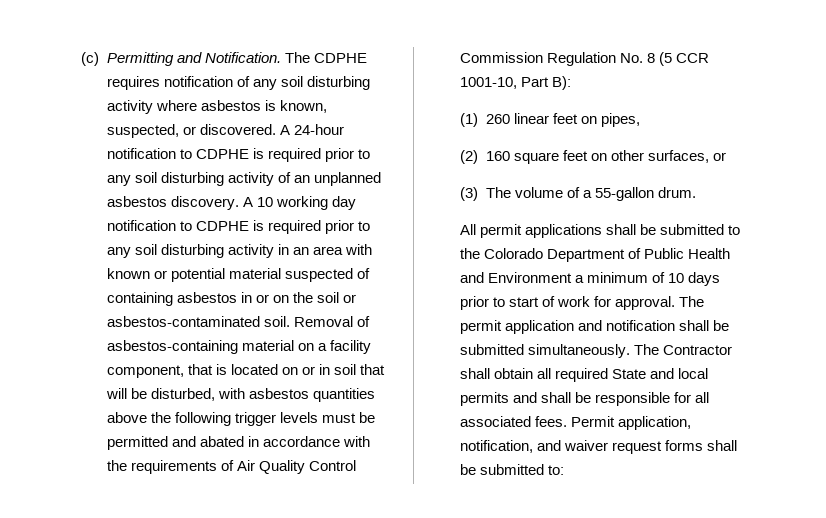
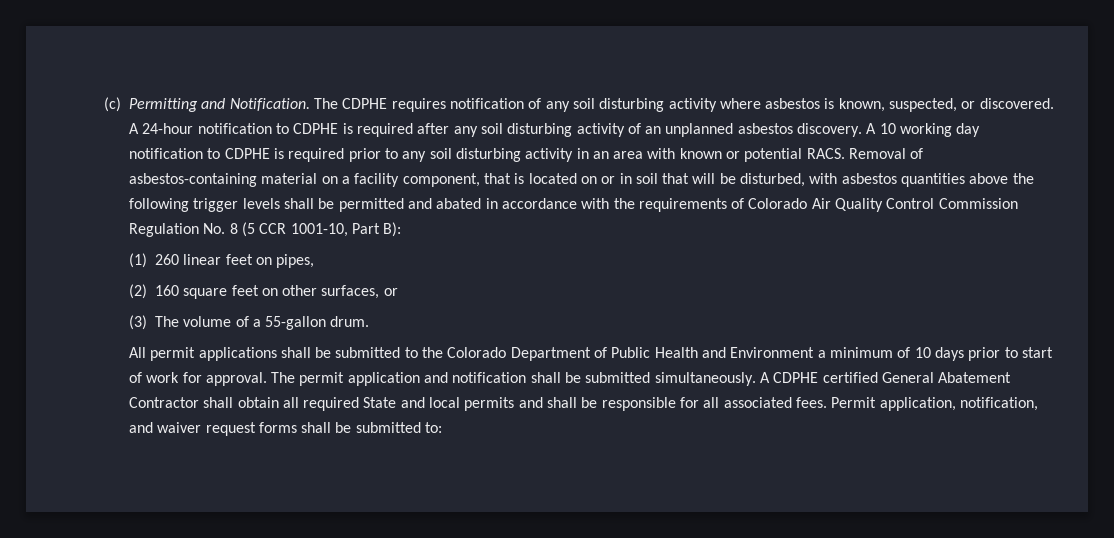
- A 24-hour notification to CDPHE is required prior to any soil disturbing activity of an unplanned asbestos discovery.
+ A 24-hour notification to CDPHE is required after any soil disturbing activity of an unplanned asbestos discovery.
- A 10 working day notification to CDPHE is required prior to any soil disturbing activity in an area with known or potential material suspected of containing asbestos in or on the soil or asbestos-contaminated soil.
+ A 10 working day notification to CDPHE is required prior to any soil disturbing activity in an area with known or potential RACS.
- Removal of asbestos-containing material on a facility component, that is located on or in soil that will be disturbed, with asbestos quantities above the following trigger levels must be permitted and abated in accordance with the requirements of Air Quality Control Commission Regulation No. 8 (5 CCR 1001-10, Part B):
+ Removal of asbestos-containing material on a facility component, that is located on or in soil that will be disturbed, with asbestos quantities above the following trigger levels shall be permitted and abated in accordance with the requirements of Colorado Air Quality Control Commission Regulation No. 8 (5 CCR 1001-10, Part B):
- The Contractor shall obtain all required State and local permits and shall be responsible for all associated fees.
+ A CDPHE certified General Abatement Contractor shall obtain all required State and local permits and shall be responsible for all associated fees.

